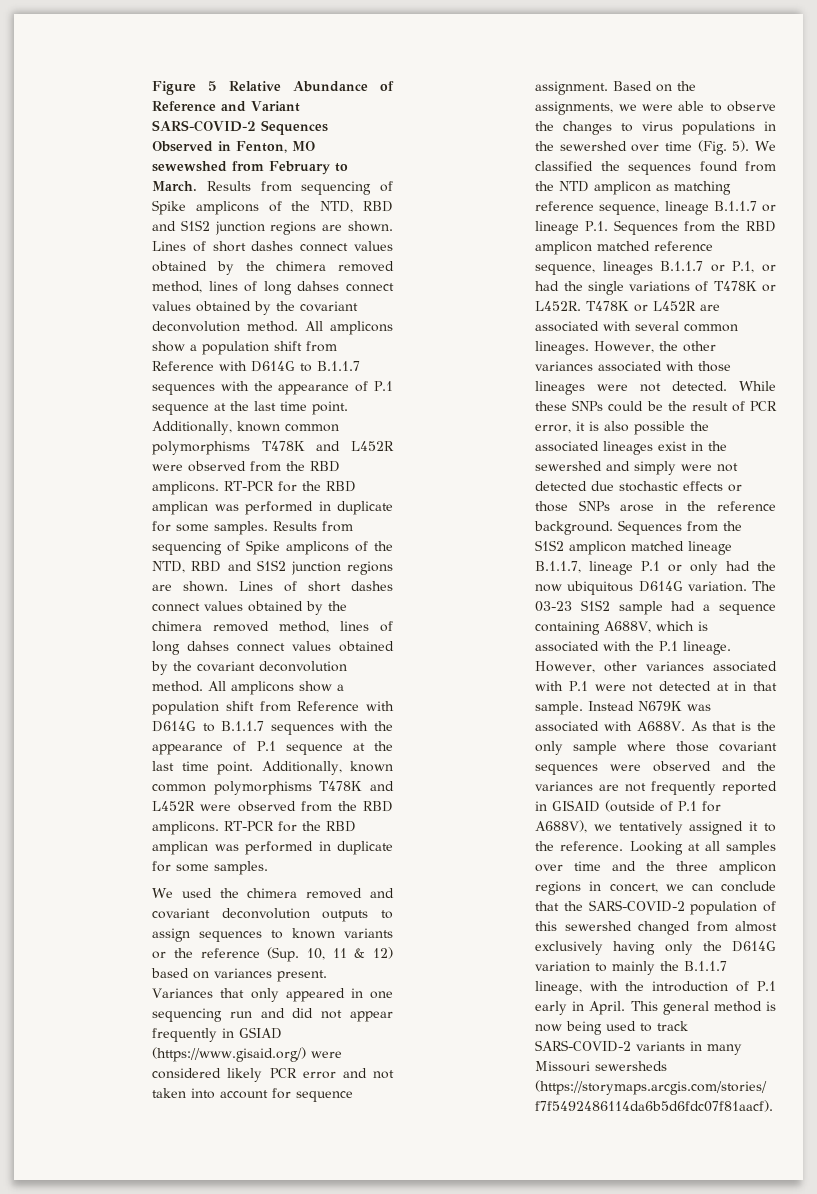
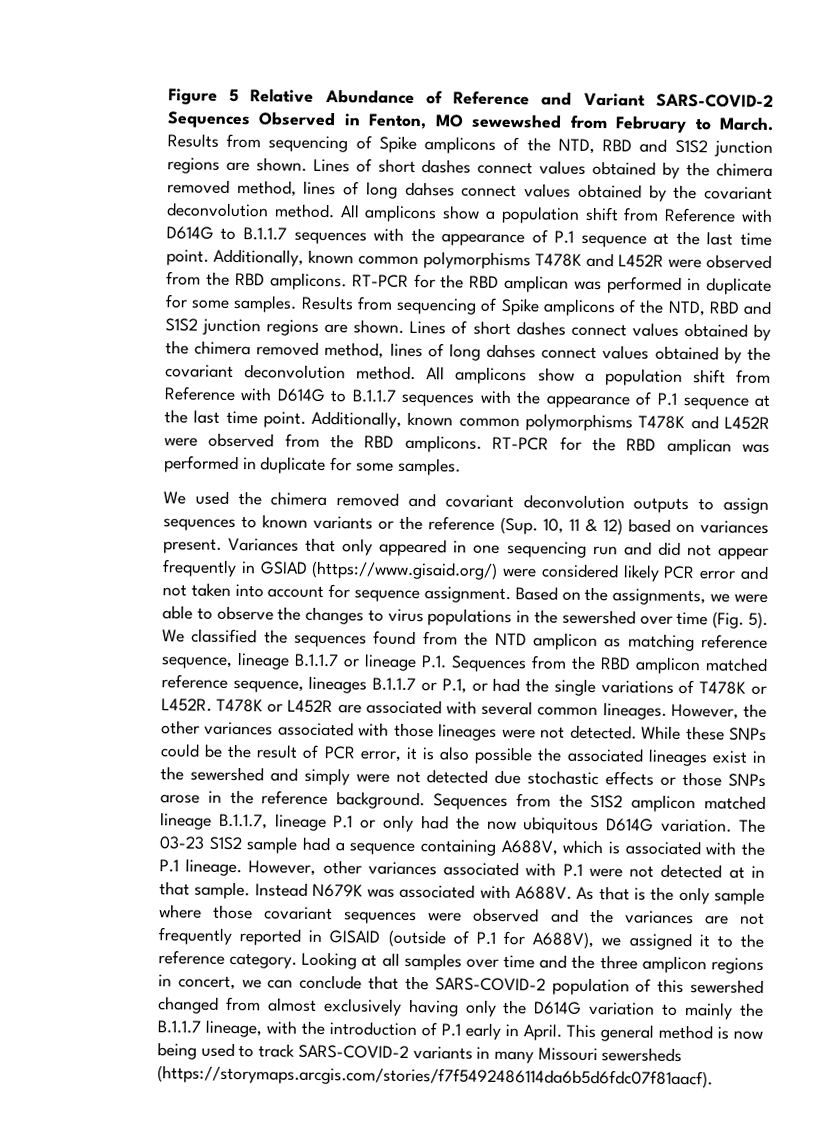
- As that is the only sample where those covariant sequences were observed and the variances are not frequently reported in GISAID (outside of P.1 for A688V), we tentatively assigned it to the reference.
+ As that is the only sample where those covariant sequences were observed and the variances are not frequently reported in GISAID (outside of P.1 for A688V), we assigned it to the reference category.

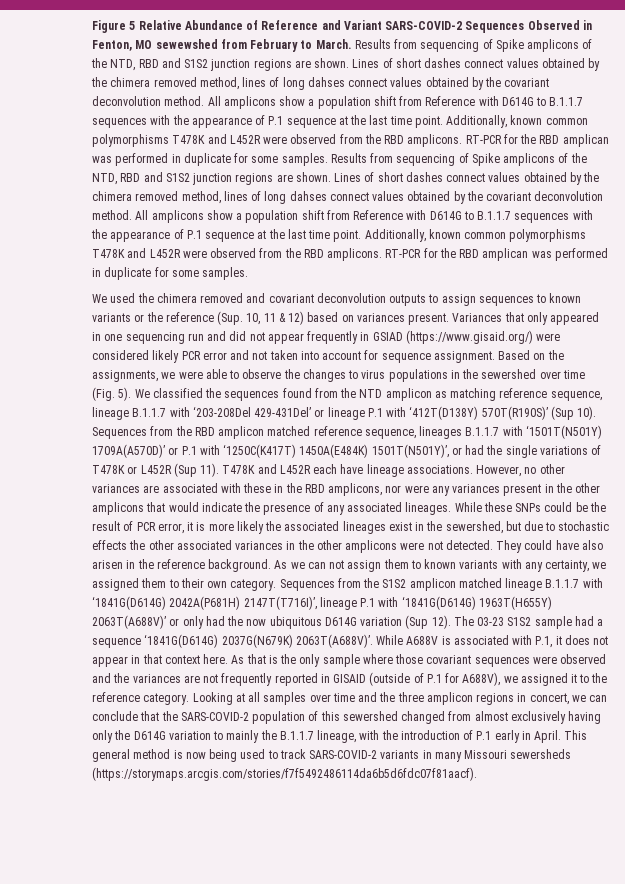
- We classified the sequences found from the NTD amplicon as matching reference sequence, lineage B.1.1.7 or lineage P.1. Sequences from the RBD amplicon matched reference sequence, lineages B.1.1.7 or P.1, or had the single variations of T478K or L452R. T478K or L452R are associated with several common lineages. However, the other variances associated with those lineages were not detected.
+ We classified the sequences found from the NTD amplicon as matching reference sequence, lineage B.1.1.7 with ‘203-208Del 429-431Del’ or lineage P.1 with ‘412T(D138Y) 570T(R190S)’ (Sup 10). Sequences from the RBD amplicon matched reference sequence, lineages B.1.1.7 with ‘1501T(N501Y) 1709A(A570D)’ or P.1 with ‘1250C(K417T) 1450A(E484K) 1501T(N501Y)’, or had the single variations of T478K or L452R (Sup 11). T478K and L452R each have lineage associations. However, no other variances are associated with these in the RBD amplicons, nor were any variances present in the other amplicons that would indicate the presence of any associated lineages.
- While these SNPs could be the result of PCR error, it is also possible the associated lineages exist in the sewershed and simply were not detected due stochastic effects or those SNPs arose in the reference background.
+ While these SNPs could be the result of PCR error, it is more likely the associated lineages exist in the sewershed, but due to stochastic effects the other associated variances in the other amplicons were not detected. They could have also arisen in the reference background. As we can not assign them to known variants with any certainty, we assigned them to their own category.
- Sequences from the S1S2 amplicon matched lineage B.1.1.7, lineage P.1 or only had the now ubiquitous D614G variation.
+ Sequences from the S1S2 amplicon matched lineage B.1.1.7 with ‘1841G(D614G) 2042A(P681H) 2147T(T716I)’, lineage P.1 with ‘1841G(D614G) 1963T(H655Y) 2063T(A688V)’ or only had the now ubiquitous D614G variation (Sup 12).
- The 03-23 S1S2 sample had a sequence containing A688V, which is associated with the P.1 lineage. However, other variances associated with P.1 were not detected at in that sample. Instead N679K was associated with A688V.
+ The 03-23 S1S2 sample had a sequence ‘1841G(D614G) 2037G(N679K) 2063T(A688V)’. While A688V is associated with P.1, it does not appear in that context here.

